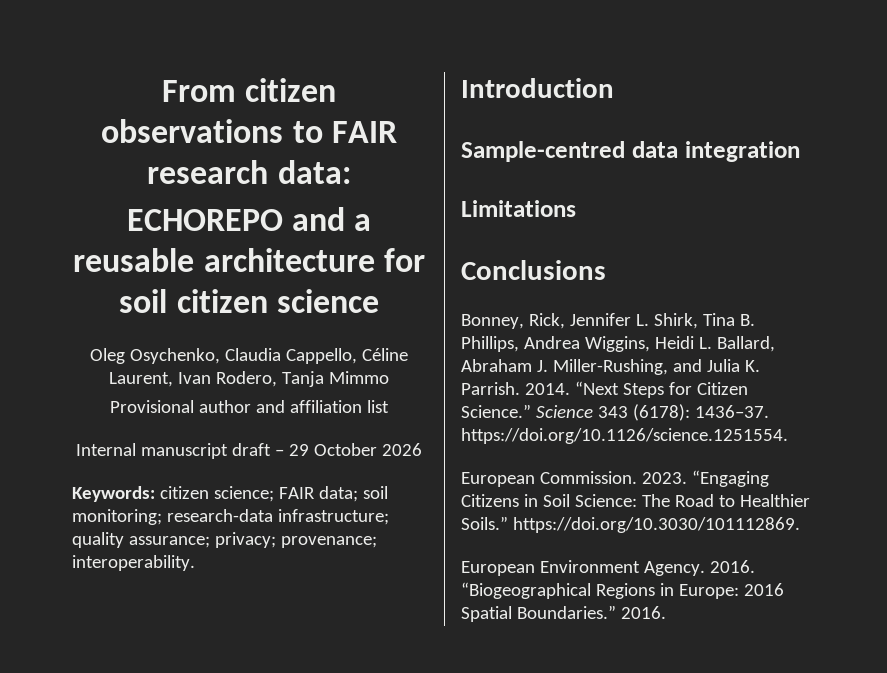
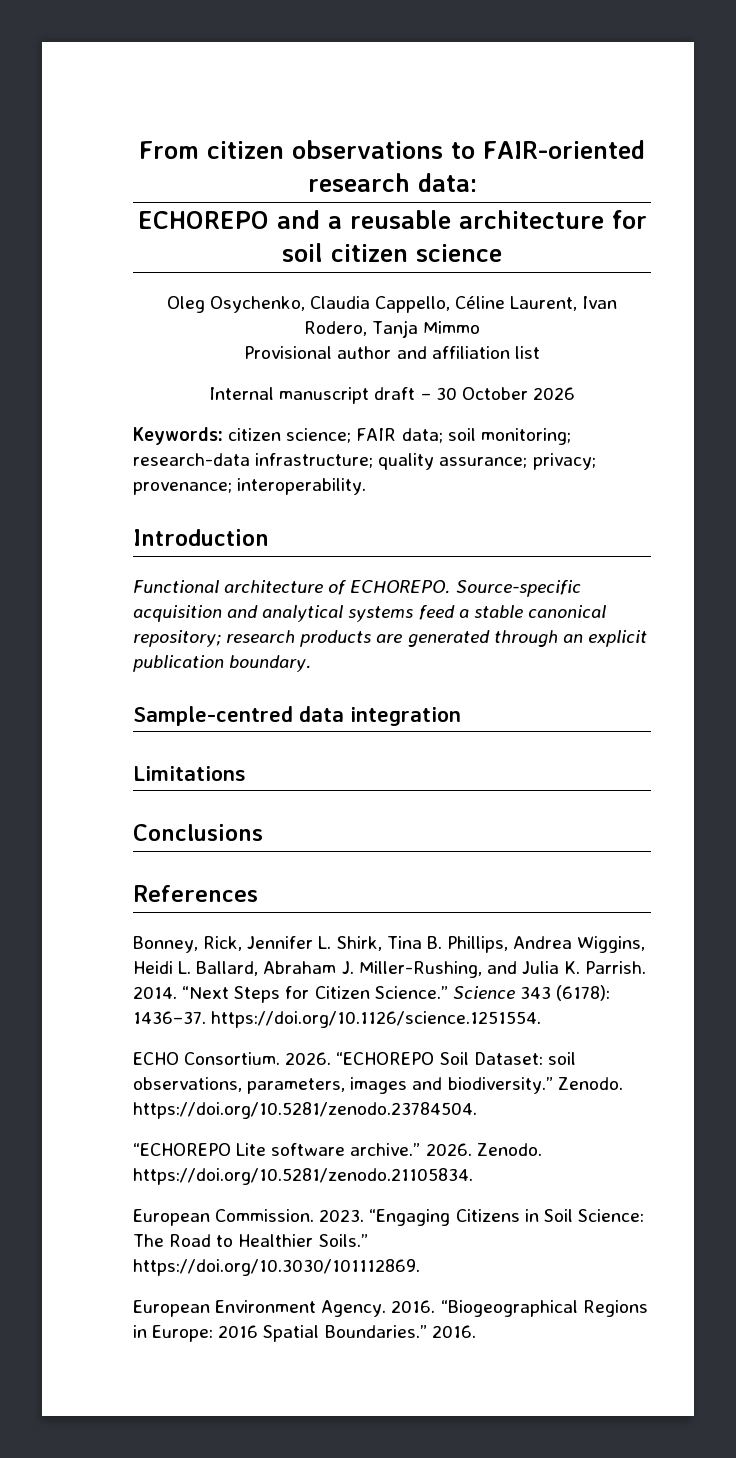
- From citizen observations to FAIR research data:
+ From citizen observations to FAIR-oriented research data:
- Internal manuscript draft – 29 October 2026
+ Internal manuscript draft – 30 October 2026
+ Functional architecture of ECHOREPO. Source-specific acquisition and analytical systems feed a stable canonical repository; research products are generated through an explicit publication boundary.
+ References
+ ECHO Consortium. 2026. “ECHOREPO Soil Dataset: soil observations, parameters, images and biodiversity.” Zenodo. https://doi.org/10.5281/zenodo.23784504.
+ “ECHOREPO Lite software archive.” 2026. Zenodo. https://doi.org/10.5281/zenodo.21105834.

